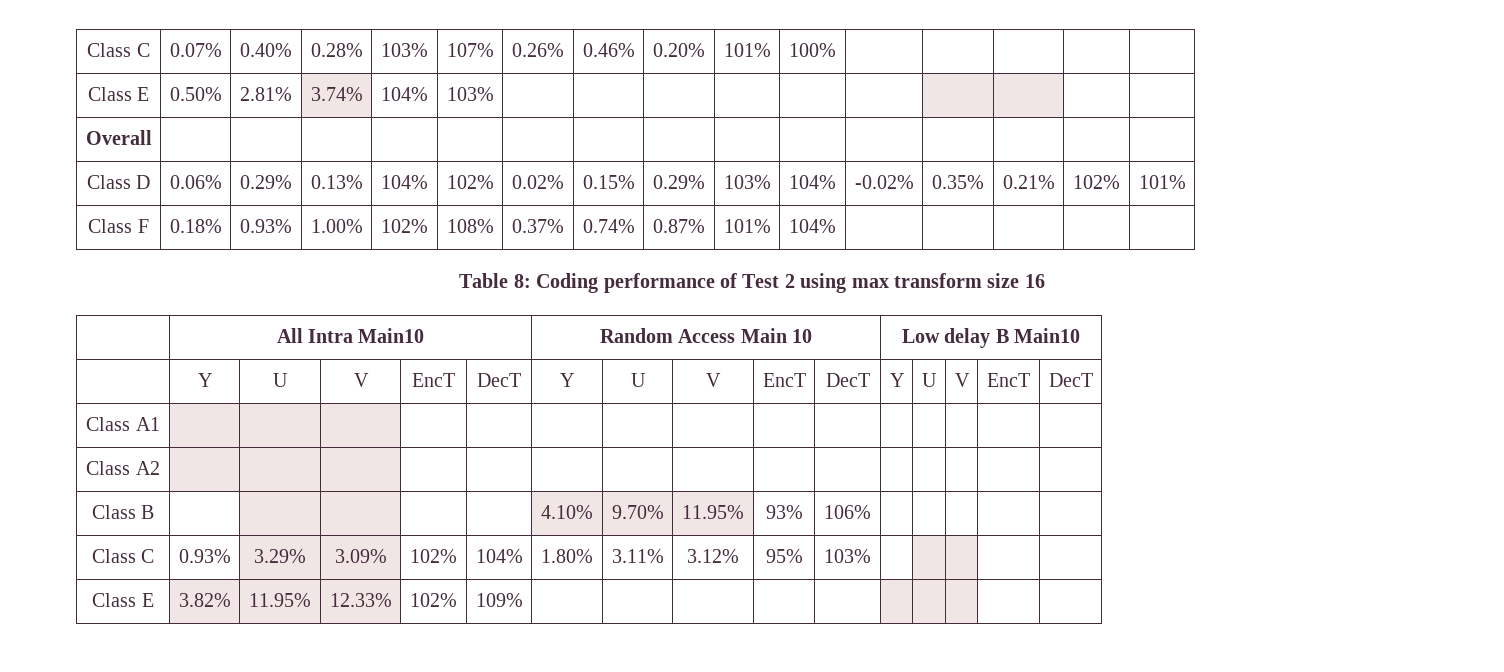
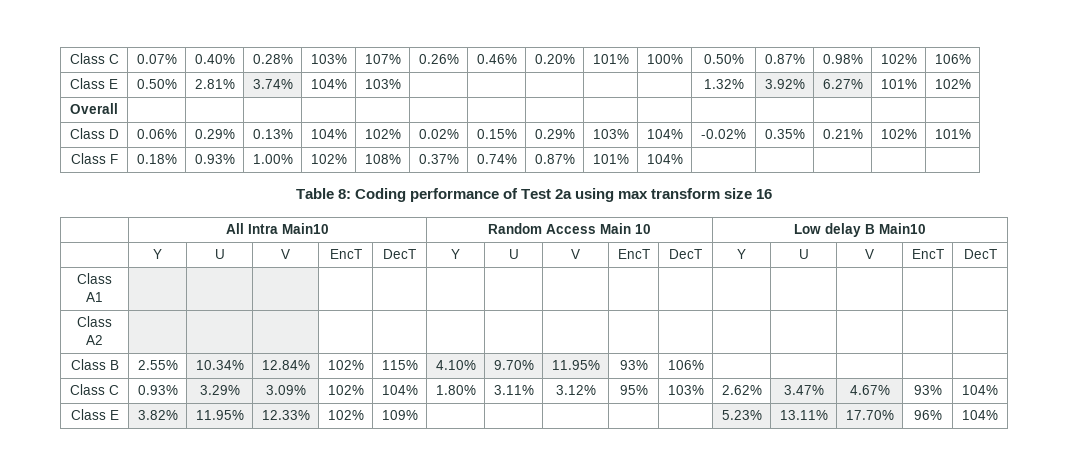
- Class C | 0.07% | 0.40% | 0.28% | 103% | 107% | 0.26% | 0.46% | 0.20% | 101% | 100% | | | | |
+ Class C | 0.07% | 0.40% | 0.28% | 103% | 107% | 0.26% | 0.46% | 0.20% | 101% | 100% | 0.50% | 0.87% | 0.98% | 102% | 106%
- Class E | 0.50% | 2.81% | 3.74% | 104% | 103% | | | | | | | | | |
+ Class E | 0.50% | 2.81% | 3.74% | 104% | 103% | | | | | | 1.32% | 3.92% | 6.27% | 101% | 102%
- Table 8: Coding performance of Test 2 using max transform size 16
+ Table 8: Coding performance of Test 2a using max transform size 16
- Class B | | | | | | 4.10% | 9.70% | 11.95% | 93% | 106% | | | | |
+ Class B | 2.55% | 10.34% | 12.84% | 102% | 115% | 4.10% | 9.70% | 11.95% | 93% | 106% | | | | |
- Class C | 0.93% | 3.29% | 3.09% | 102% | 104% | 1.80% | 3.11% | 3.12% | 95% | 103% | | | | |
+ Class C | 0.93% | 3.29% | 3.09% | 102% | 104% | 1.80% | 3.11% | 3.12% | 95% | 103% | 2.62% | 3.47% | 4.67% | 93% | 104%
- Class E | 3.82% | 11.95% | 12.33% | 102% | 109% | | | | | | | | | |
+ Class E | 3.82% | 11.95% | 12.33% | 102% | 109% | | | | | | 5.23% | 13.11% | 17.70% | 96% | 104%

